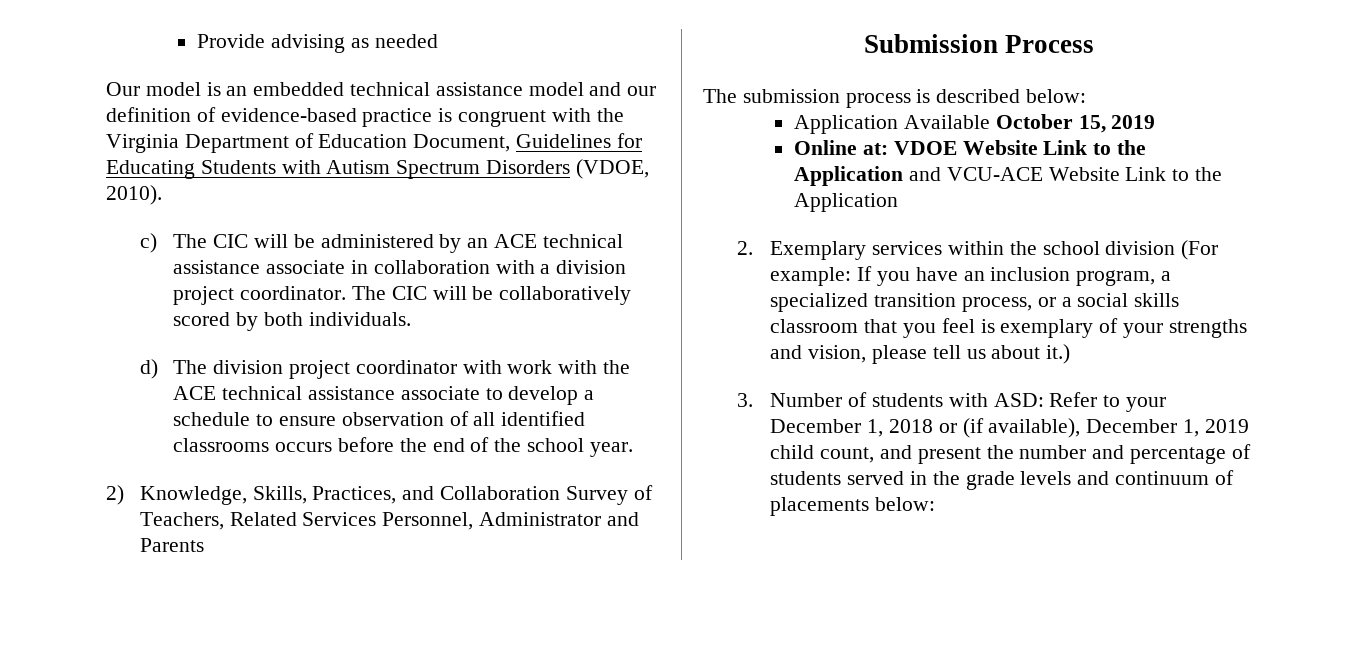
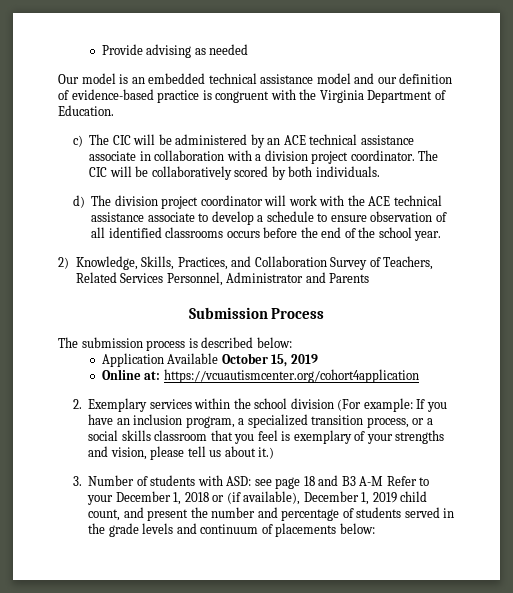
- Our model is an embedded technical assistance model and our definition of evidence-based practice is congruent with the Virginia Department of Education Document, Guidelines for Educating Students with Autism Spectrum Disorders (VDOE, 2010).
+ Our model is an embedded technical assistance model and our definition of evidence-based practice is congruent with the Virginia Department of Education.
- d) The division project coordinator with work with the ACE technical assistance associate to develop a schedule to ensure observation of all identified classrooms occurs before the end of the school year.
+ d) The division project coordinator will work with the ACE technical assistance associate to develop a schedule to ensure observation of all identified classrooms occurs before the end of the school year.
- Online at: VDOE Website Link to the Application and VCU-ACE Website Link to the Application
+ Online at: https://vcuautismcenter.org/cohort4application
- 3. Number of students with ASD: Refer to your December 1, 2018 or (if available), December 1, 2019 child count, and present the number and percentage of students served in the grade levels and continuum of placements below:
+ 3. Number of students with ASD: see page 18 and B3 A-M Refer to your December 1, 2018 or (if available), December 1, 2019 child count, and present the number and percentage of students served in the grade levels and continuum of placements below:

